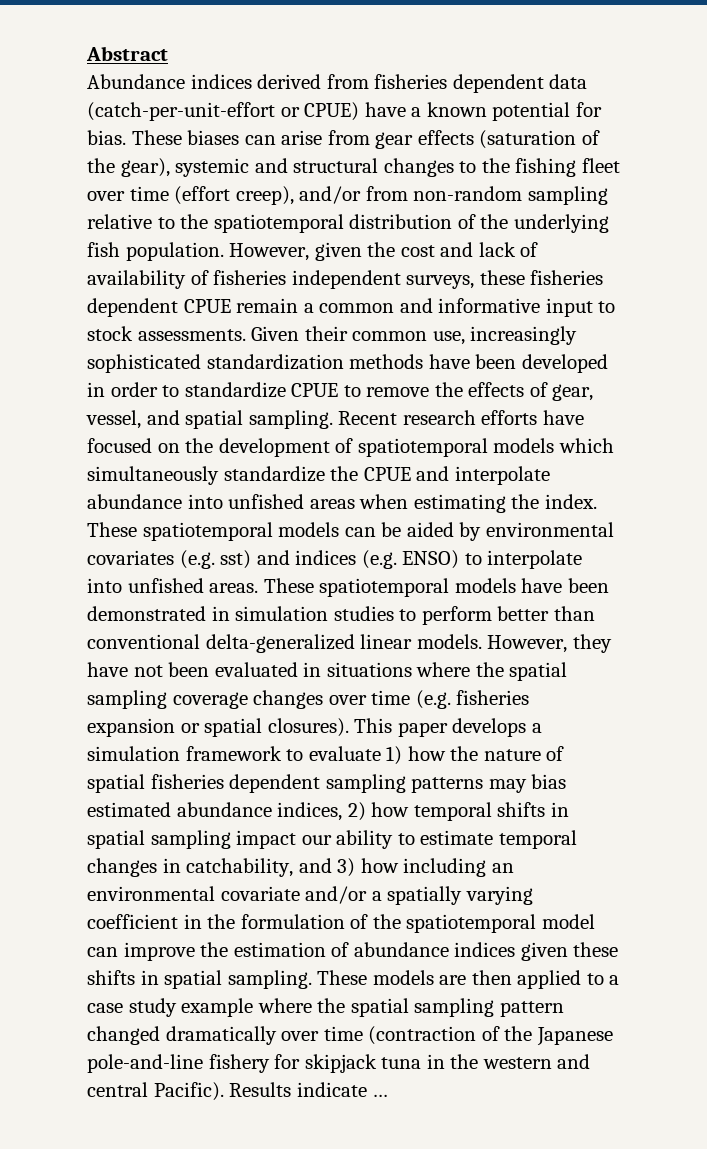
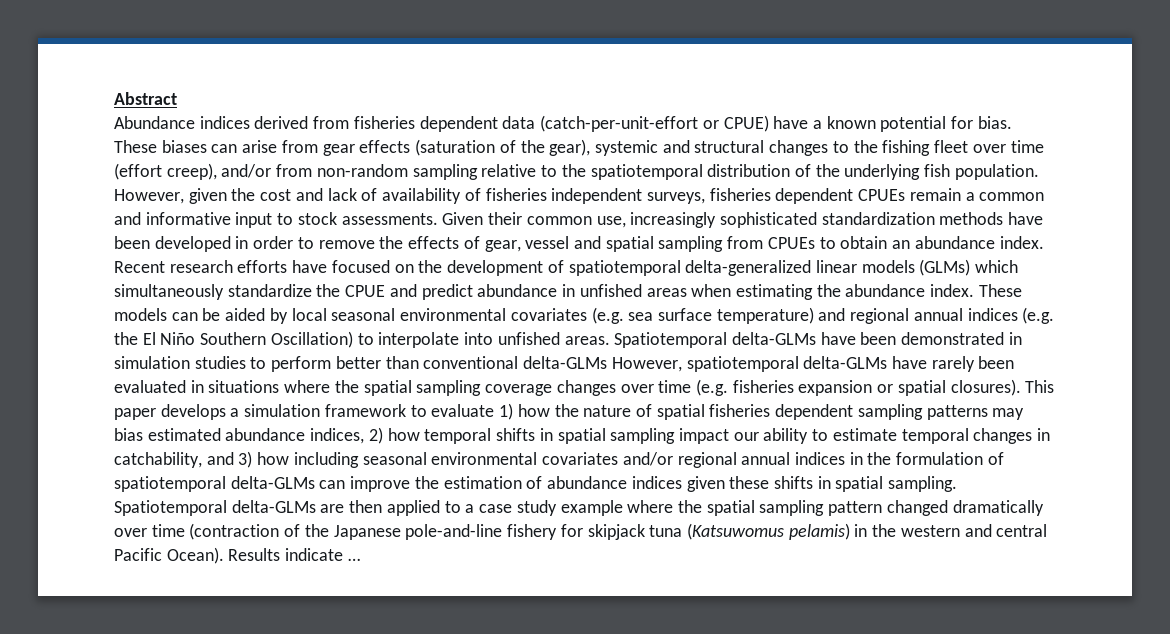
- However, given the cost and lack of availability of fisheries independent surveys, these fisheries dependent CPUE remain a common and informative input to stock assessments.
+ However, given the cost and lack of availability of fisheries independent surveys, fisheries dependent CPUEs remain a common and informative input to stock assessments.
- Given their common use, increasingly sophisticated standardization methods have been developed in order to standardize CPUE to remove the effects of gear, vessel, and spatial sampling.
+ Given their common use, increasingly sophisticated standardization methods have been developed in order to remove the effects of gear, vessel and spatial sampling from CPUEs to obtain an abundance index.
- Recent research efforts have focused on the development of spatiotemporal models which simultaneously standardize the CPUE and interpolate abundance into unfished areas when estimating the index.
+ Recent research efforts have focused on the development of spatiotemporal delta-generalized linear models (GLMs) which simultaneously standardize the CPUE and predict abundance in unfished areas when estimating the abundance index.
- These spatiotemporal models can be aided by environmental covariates (e.g. sst) and indices (e.g. ENSO) to interpolate into unfished areas.
+ These models can be aided by local seasonal environmental covariates (e.g. sea surface temperature) and regional annual indices (e.g. the El Niño Southern Oscillation) to interpolate into unfished areas.
- These spatiotemporal models have been demonstrated in simulation studies to perform better than conventional delta-generalized linear models. However, they have not been evaluated in situations where the spatial sampling coverage changes over time (e.g. fisheries expansion or spatial closures).
+ Spatiotemporal delta-GLMs have been demonstrated in simulation studies to perform better than conventional delta-GLMs However, spatiotemporal delta-GLMs have rarely been evaluated in situations where the spatial sampling coverage changes over time (e.g. fisheries expansion or spatial closures).
- This paper develops a simulation framework to evaluate 1) how the nature of spatial fisheries dependent sampling patterns may bias estimated abundance indices, 2) how temporal shifts in spatial sampling impact our ability to estimate temporal changes in catchability, and 3) how including an environmental covariate and/or a spatially varying coefficient in the formulation of the spatiotemporal model can improve the estimation of abundance indices given these shifts in spatial sampling.
+ This paper develops a simulation framework to evaluate 1) how the nature of spatial fisheries dependent sampling patterns may bias estimated abundance indices, 2) how temporal shifts in spatial sampling impact our ability to estimate temporal changes in catchability, and 3) how including seasonal environmental covariates and/or regional annual indices in the formulation of spatiotemporal delta-GLMs can improve the estimation of abundance indices given these shifts in spatial sampling.
- These models are then applied to a case study example where the spatial sampling pattern changed dramatically over time (contraction of the Japanese pole-and-line fishery for skipjack tuna in the western and central Pacific).
+ Spatiotemporal delta-GLMs are then applied to a case study example where the spatial sampling pattern changed dramatically over time (contraction of the Japanese pole-and-line fishery for skipjack tuna (Katsuwomus pelamis) in the western and central Pacific Ocean).

